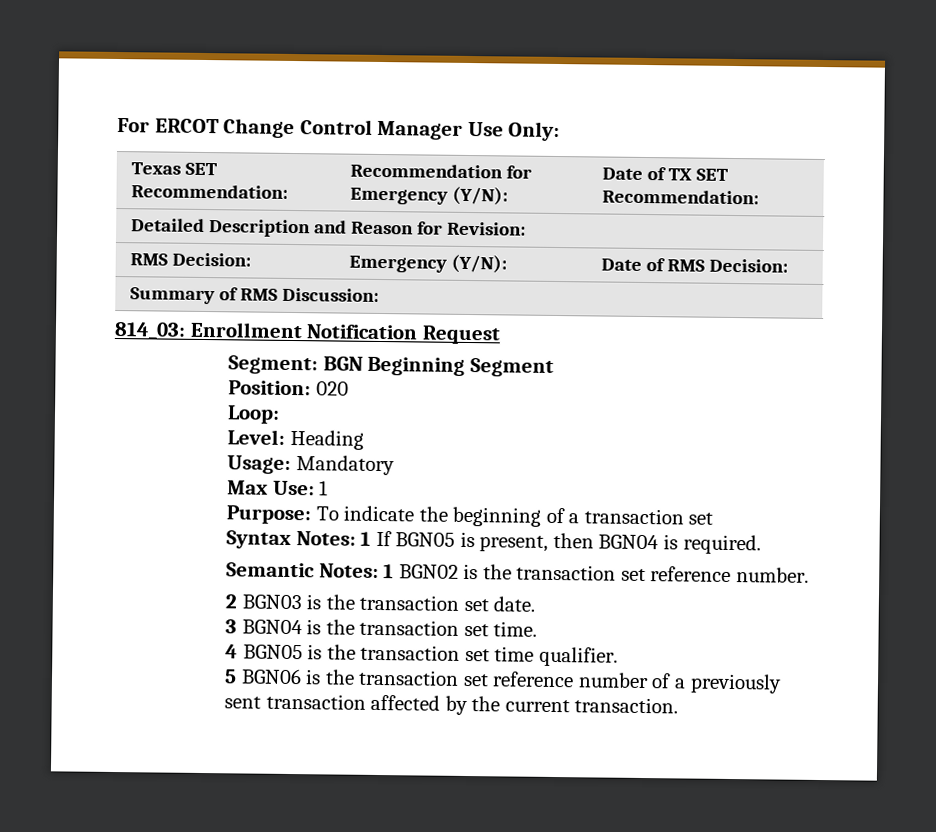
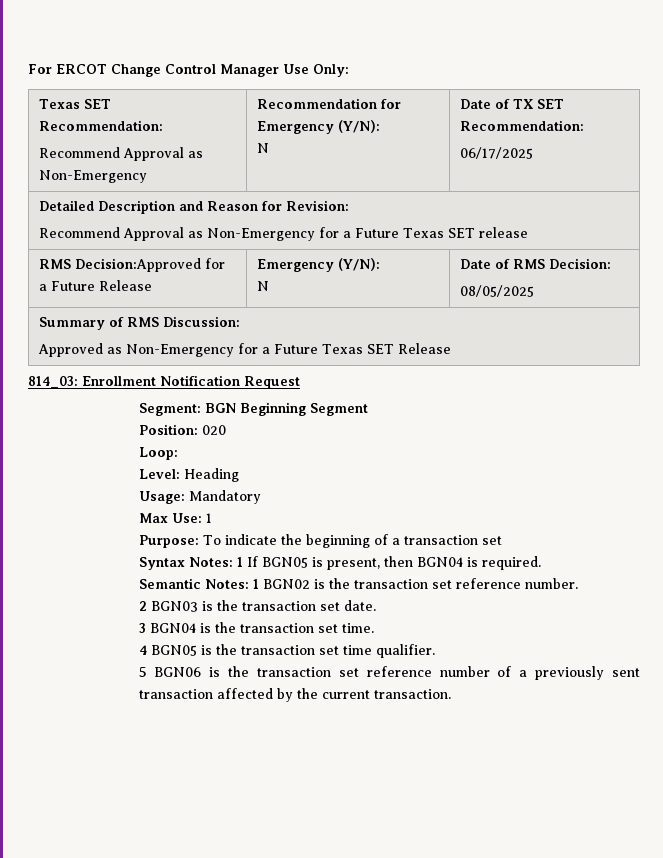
- Texas SET Recommendation: | Recommendation for Emergency (Y/N): | Date of TX SET Recommendation:
+ Texas SET Recommendation:
+ Recommend Approval as Non-Emergency | Recommendation for Emergency (Y/N):
+ N | Date of TX SET Recommendation:
+ 06/17/2025
  Detailed Description and Reason for Revision:
- RMS Decision: | Emergency (Y/N): | Date of RMS Decision:
+ Recommend Approval as Non-Emergency for a Future Texas SET release
+ RMS Decision:Approved for a Future Release | Emergency (Y/N):
+ N | Date of RMS Decision:
+ 08/05/2025
  Summary of RMS Discussion:
+ Approved as Non-Emergency for a Future Texas SET Release

